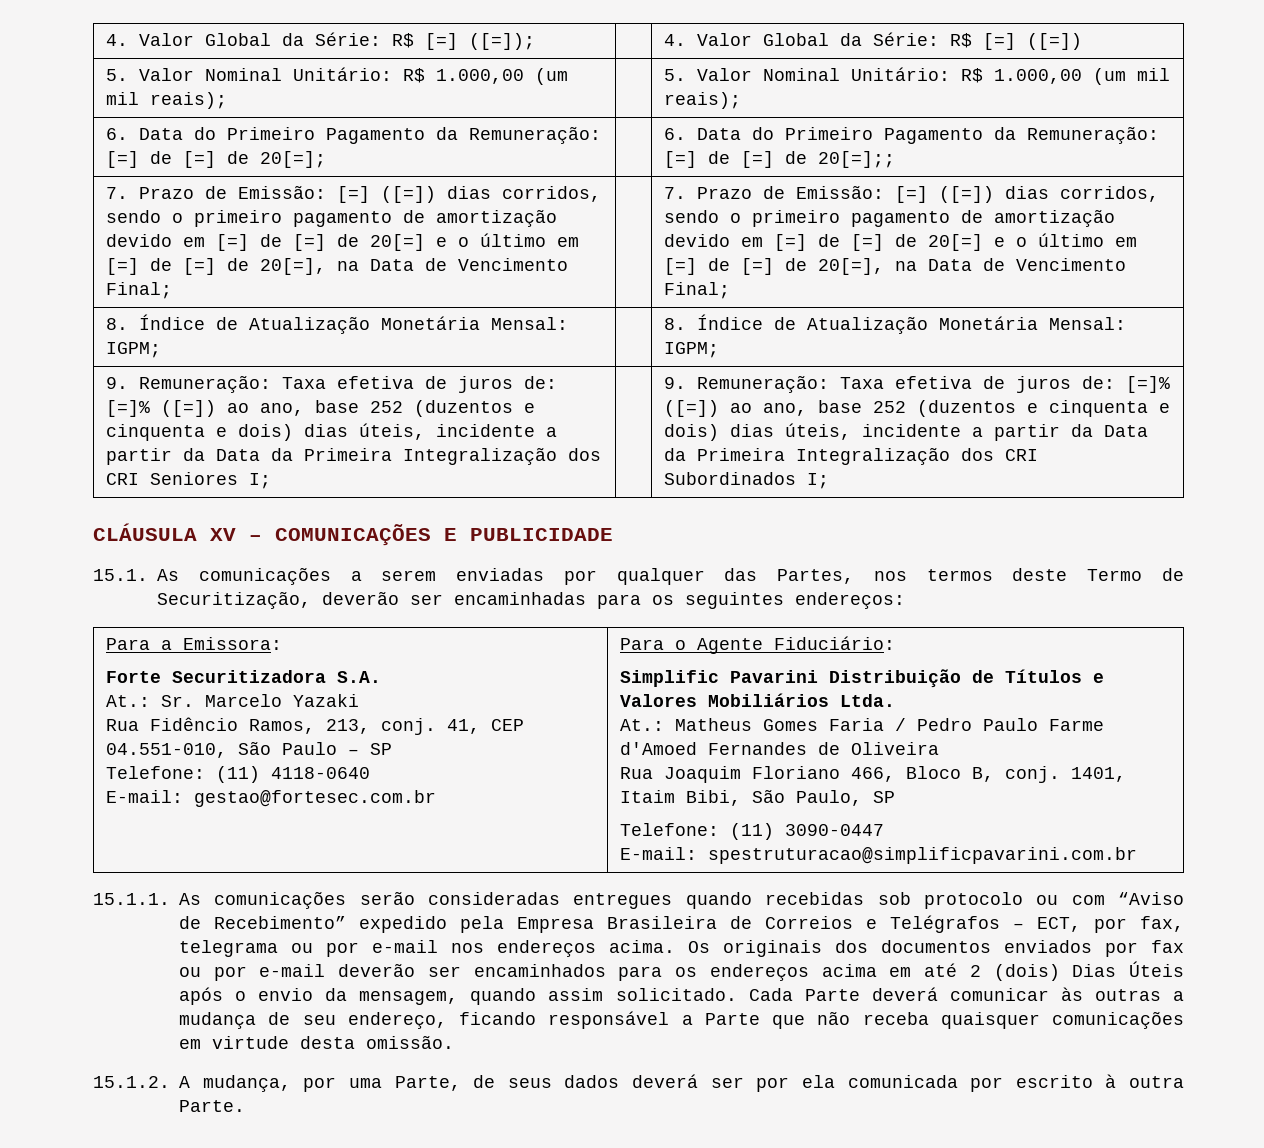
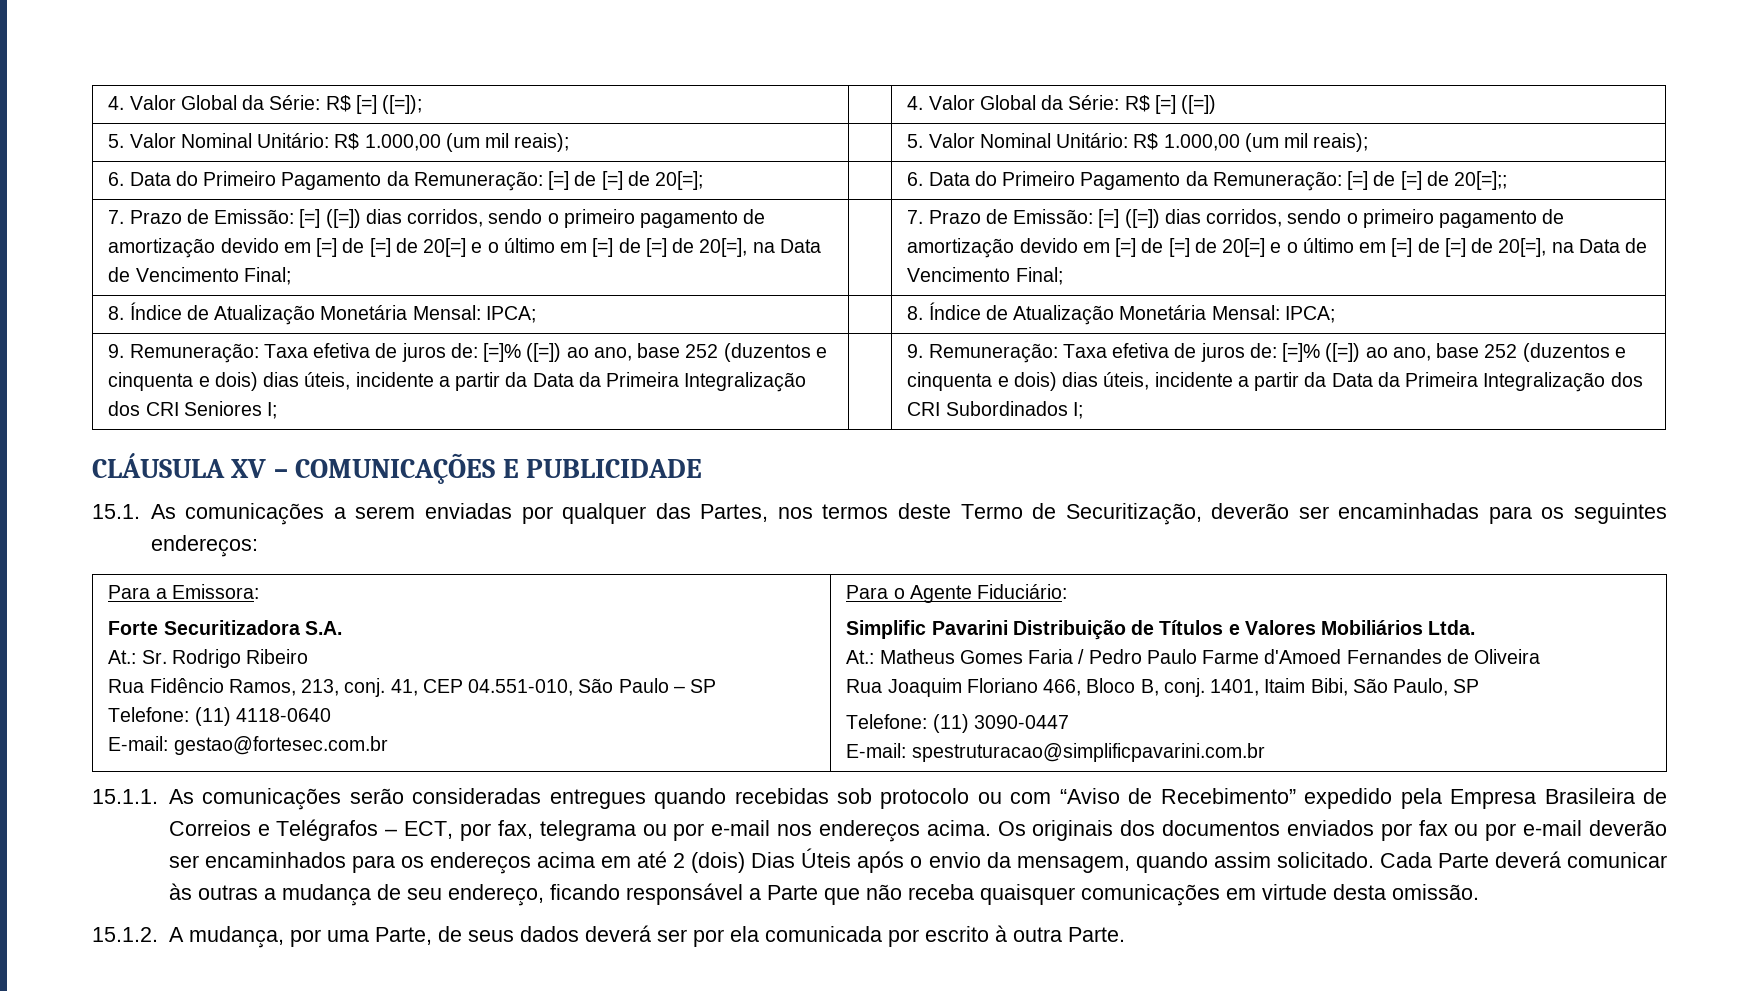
- 8. Índice de Atualização Monetária Mensal: IGPM; | | 8. Índice de Atualização Monetária Mensal: IGPM;
+ 8. Índice de Atualização Monetária Mensal: IPCA; | | 8. Índice de Atualização Monetária Mensal: IPCA;
- At.: Sr. Marcelo Yazaki
+ At.: Sr. Rodrigo Ribeiro

